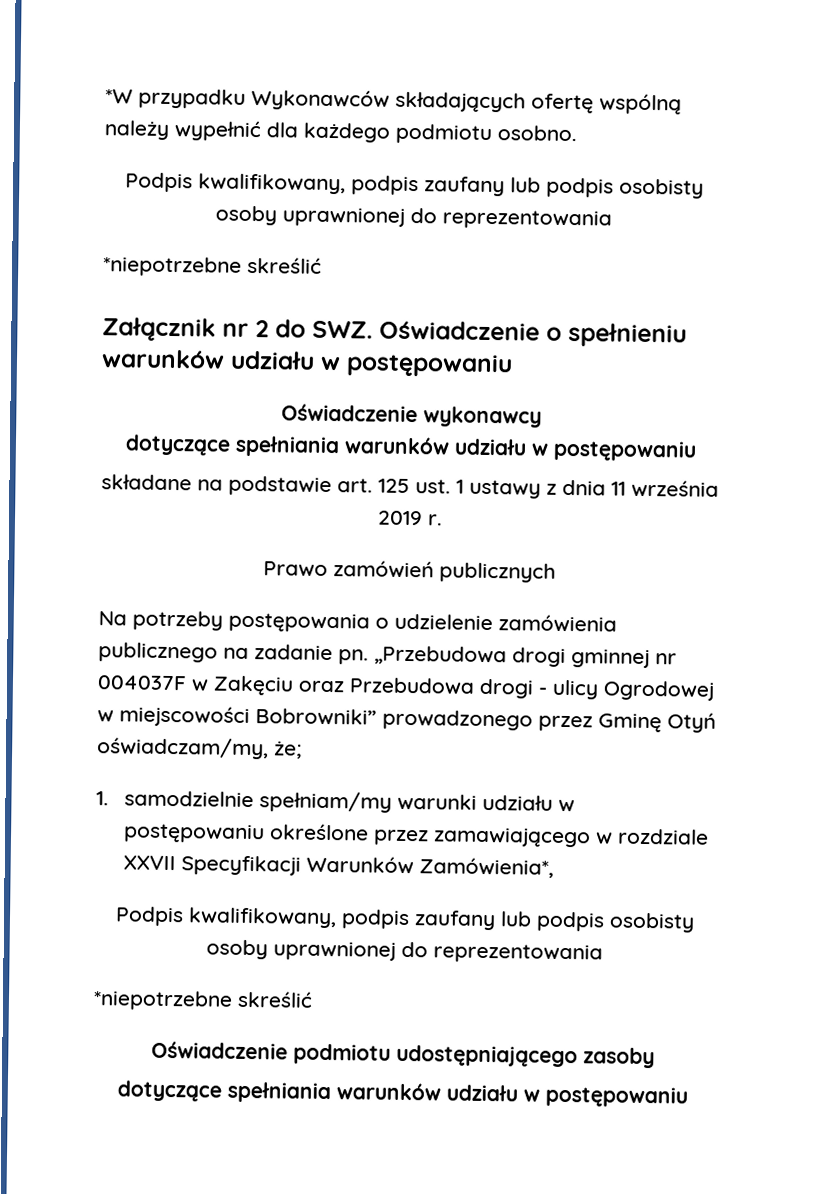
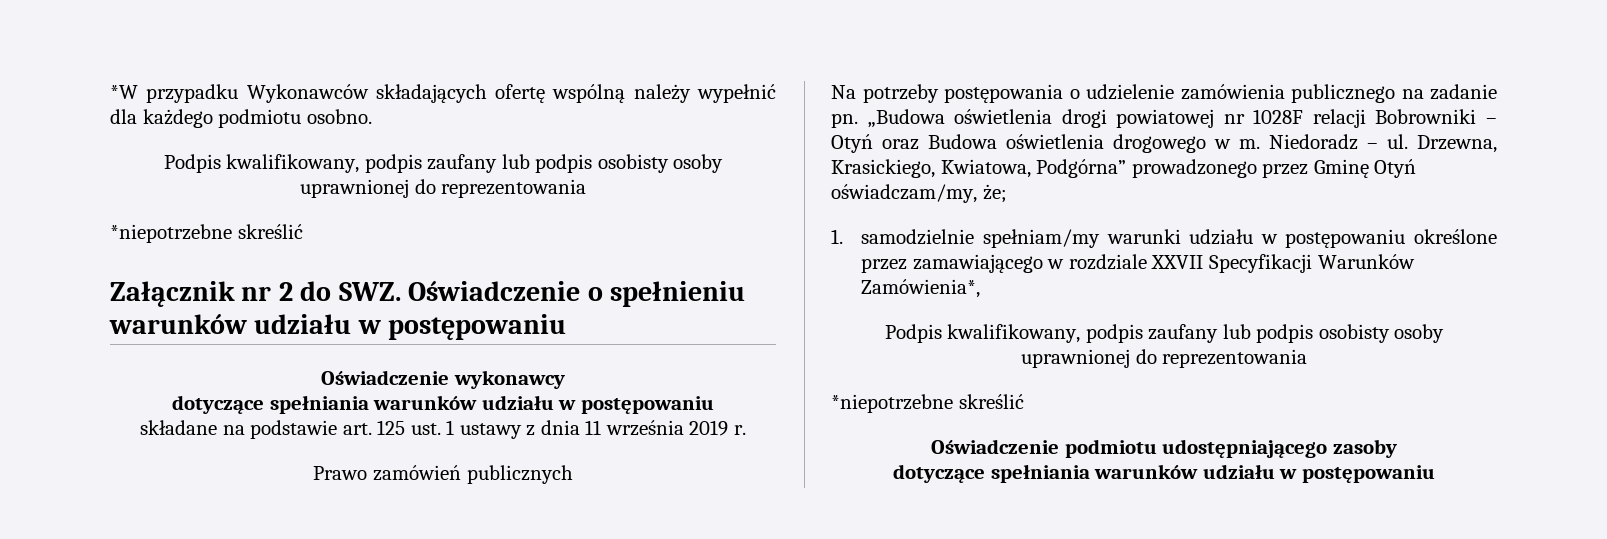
- „Przebudowa drogi gminnej nr 004037F w Zakęciu oraz Przebudowa drogi - ulicy Ogrodowej w miejscowości Bobrowniki” prowadzonego przez Gminę Otyń oświadczam/my, że;
+ „Budowa oświetlenia drogi powiatowej nr 1028F relacji Bobrowniki – Otyń oraz Budowa oświetlenia drogowego w m. Niedoradz – ul. Drzewna, Krasickiego, Kwiatowa, Podgórna” prowadzonego przez Gminę Otyń oświadczam/my, że;

